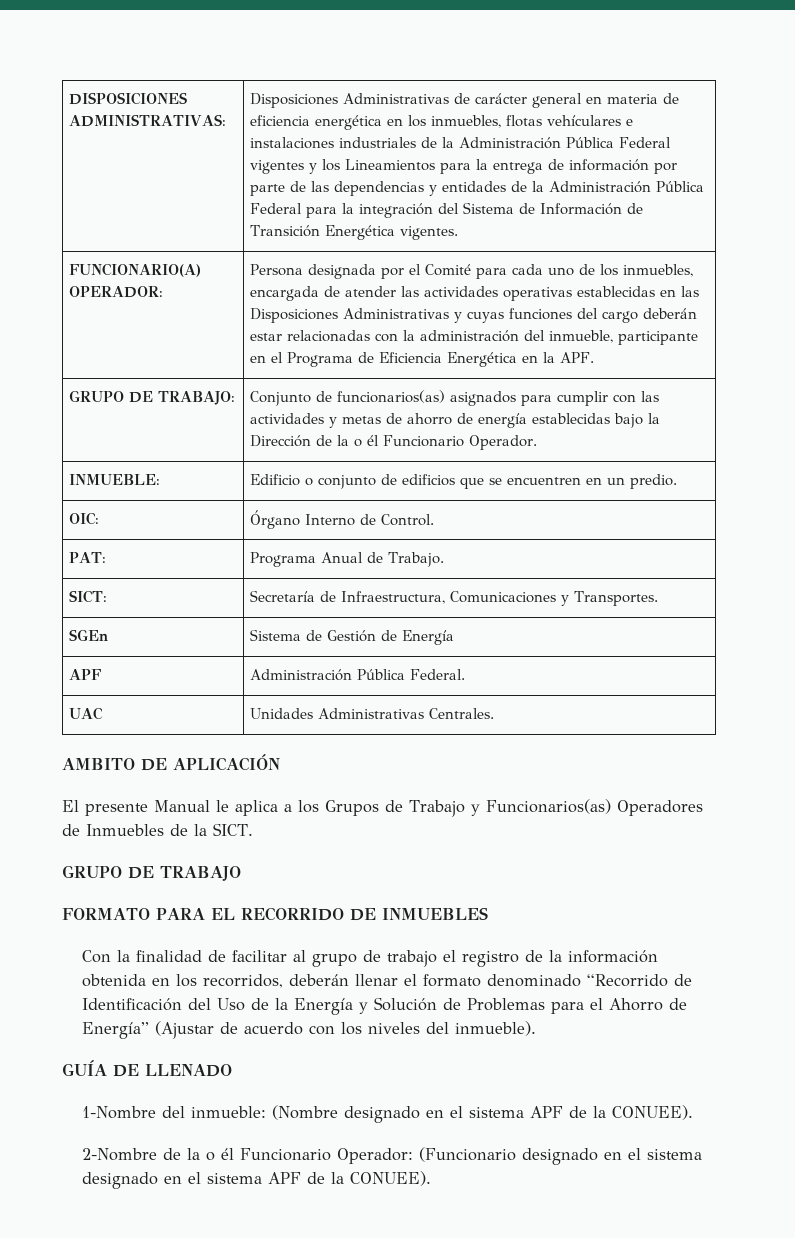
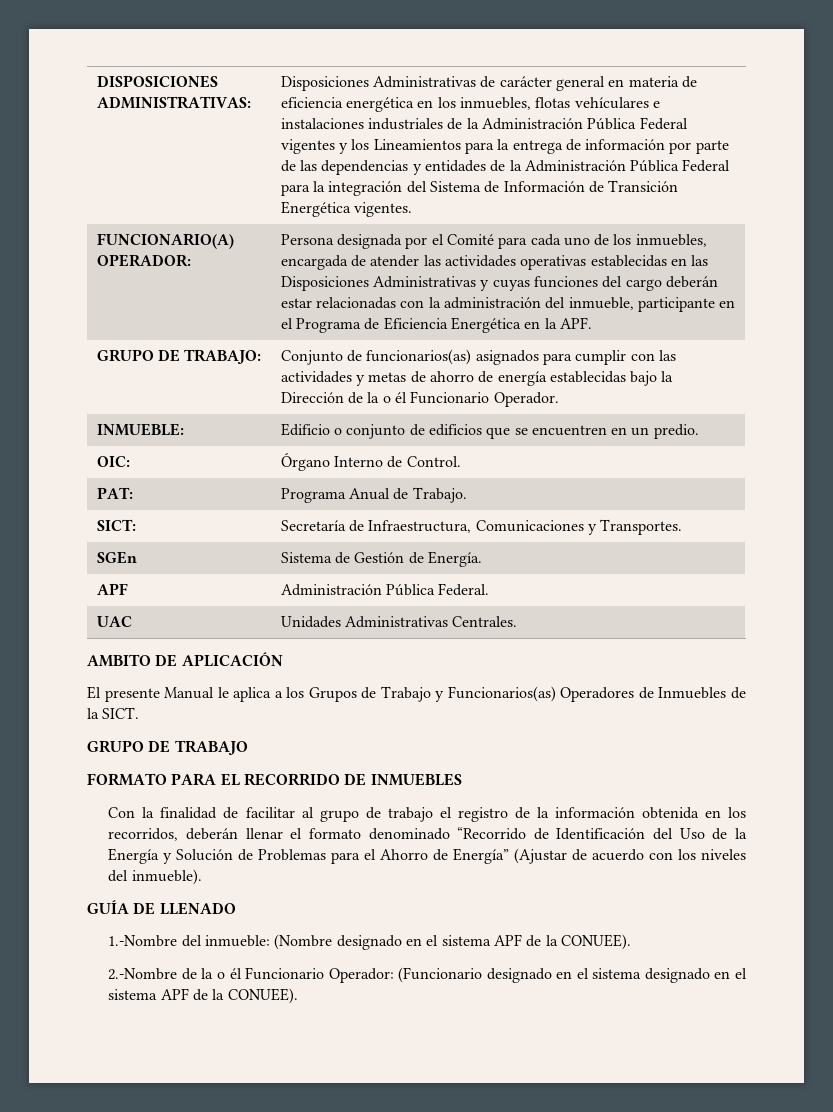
- SGEn | Sistema de Gestión de Energía
+ SGEn | Sistema de Gestión de Energía.
- 1-Nombre del inmueble: (Nombre designado en el sistema APF de la CONUEE).
+ 1.-Nombre del inmueble: (Nombre designado en el sistema APF de la CONUEE).
- 2-Nombre de la o él Funcionario Operador: (Funcionario designado en el sistema designado en el sistema APF de la CONUEE).
+ 2.-Nombre de la o él Funcionario Operador: (Funcionario designado en el sistema designado en el sistema APF de la CONUEE).

